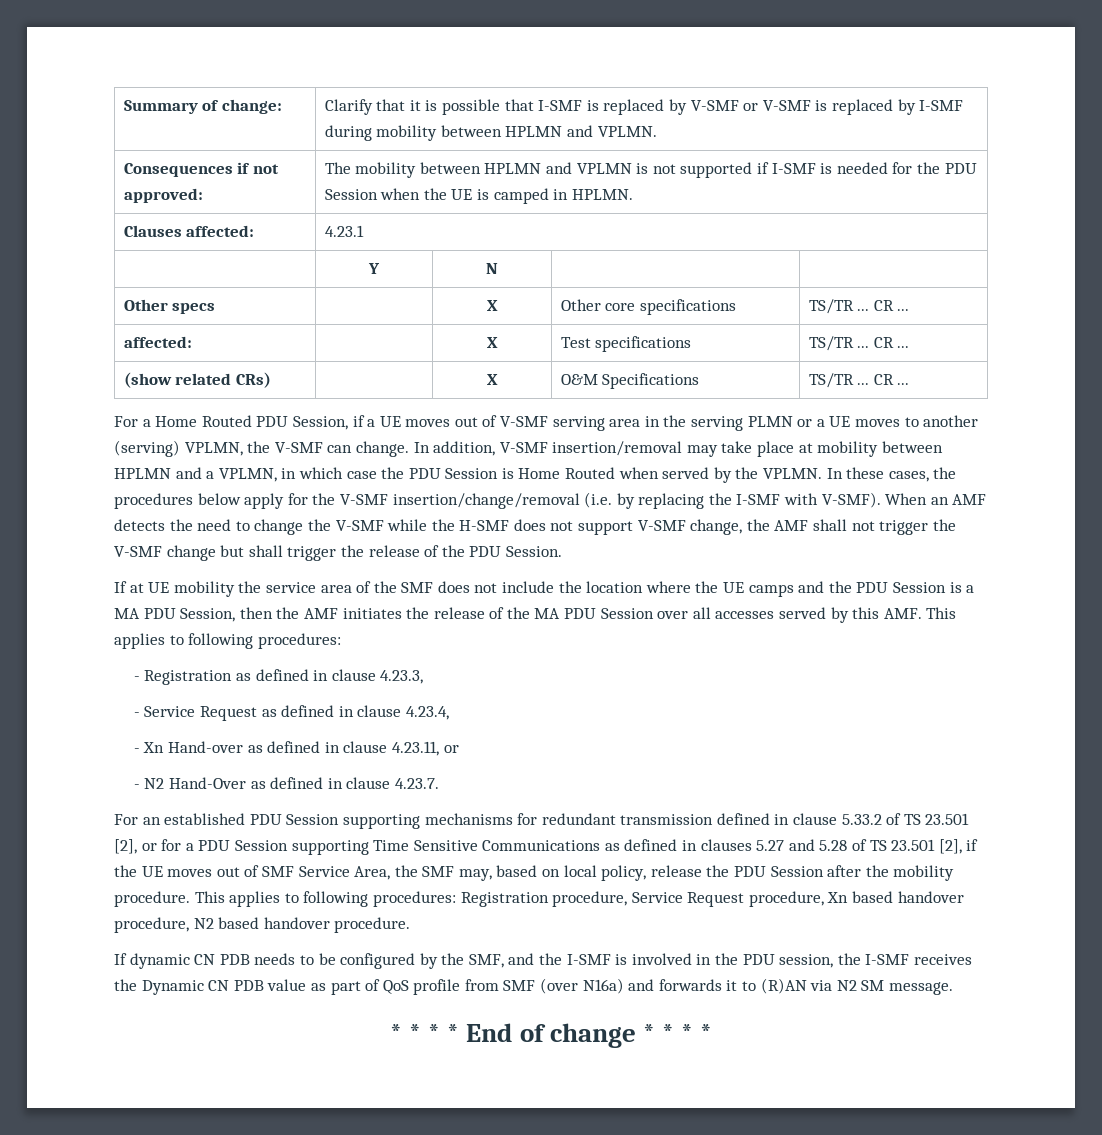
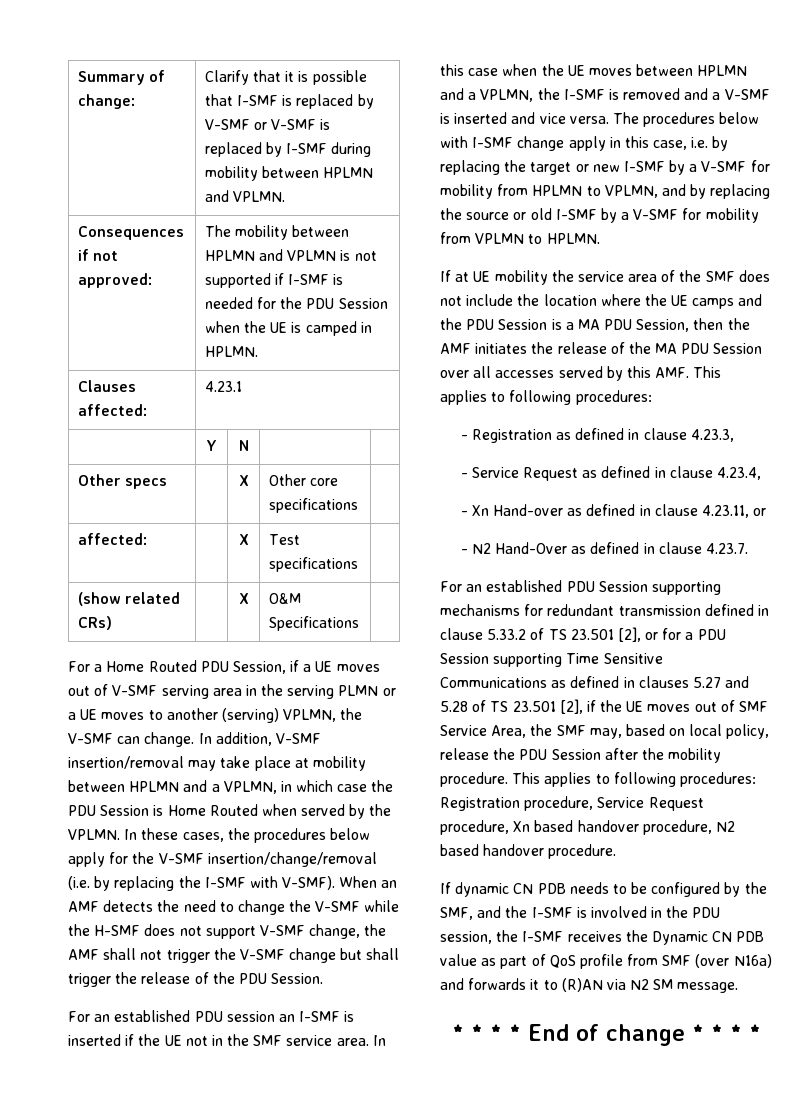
- Other specs | | X | Other core specifications | TS/TR ... CR ...
+ Other specs | | X | Other core specifications |
- affected: | | X | Test specifications | TS/TR ... CR ...
+ affected: | | X | Test specifications |
- (show related CRs) | | X | O&M Specifications | TS/TR ... CR ...
+ (show related CRs) | | X | O&M Specifications |
+ For an established PDU session an I-SMF is inserted if the UE not in the SMF service area. In this case when the UE moves between HPLMN and a VPLMN, the I-SMF is removed and a V-SMF is inserted and vice versa. The procedures below with I-SMF change apply in this case, i.e. by replacing the target or new I-SMF by a V-SMF for mobility from HPLMN to VPLMN, and by replacing the source or old I-SMF by a V-SMF for mobility from VPLMN to HPLMN.

